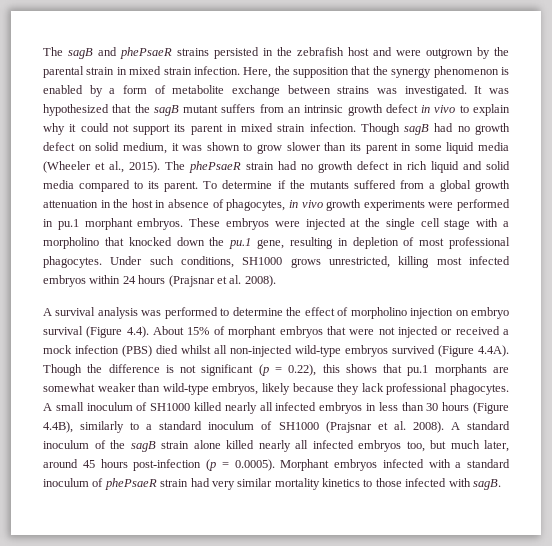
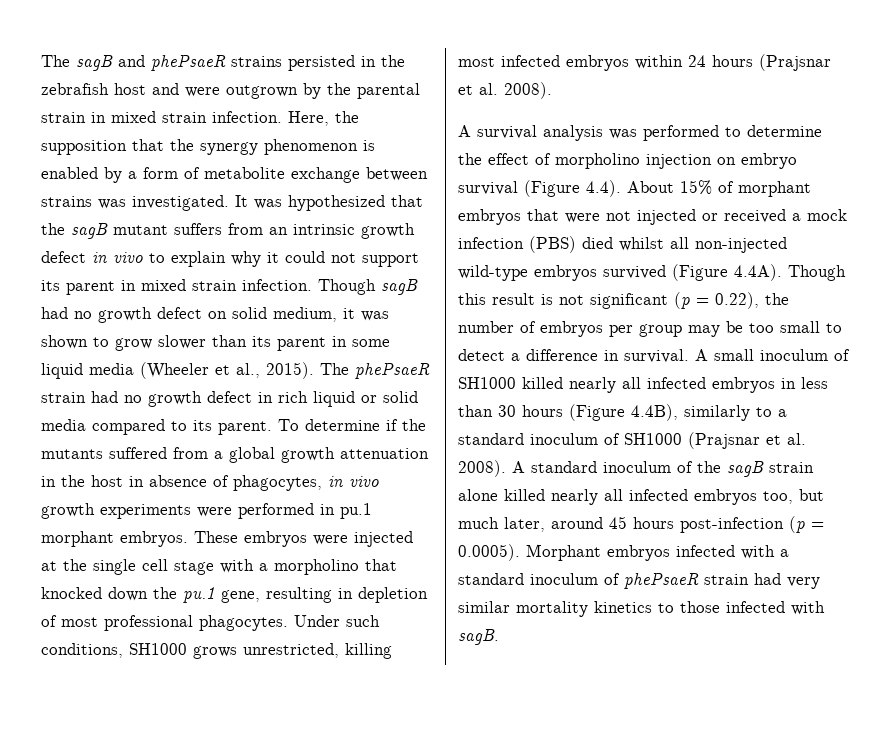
- The phePsaeR strain had no growth defect in rich liquid and solid media compared to its parent.
+ The phePsaeR strain had no growth defect in rich liquid or solid media compared to its parent.
- A survival analysis was performed to determine the effect of morpholino injection on embryo survival (Figure 4.4). About 15% of morphant embryos that were not injected or received a mock infection (PBS) died whilst all non-injected wild-type embryos survived (Figure 4.4A). Though the difference is not significant (p = 0.22), this shows that pu.1 morphants are somewhat weaker than wild-type embryos, likely because they lack professional phagocytes.
+ A survival analysis was performed to determine the effect of morpholino injection on embryo survival (Figure 4.4). About 15% of morphant embryos that were not injected or received a mock infection (PBS) died whilst all non-injected wild-type embryos survived (Figure 4.4A). Though this result is not significant (p = 0.22), the number of embryos per group may be too small to detect a difference in survival.

